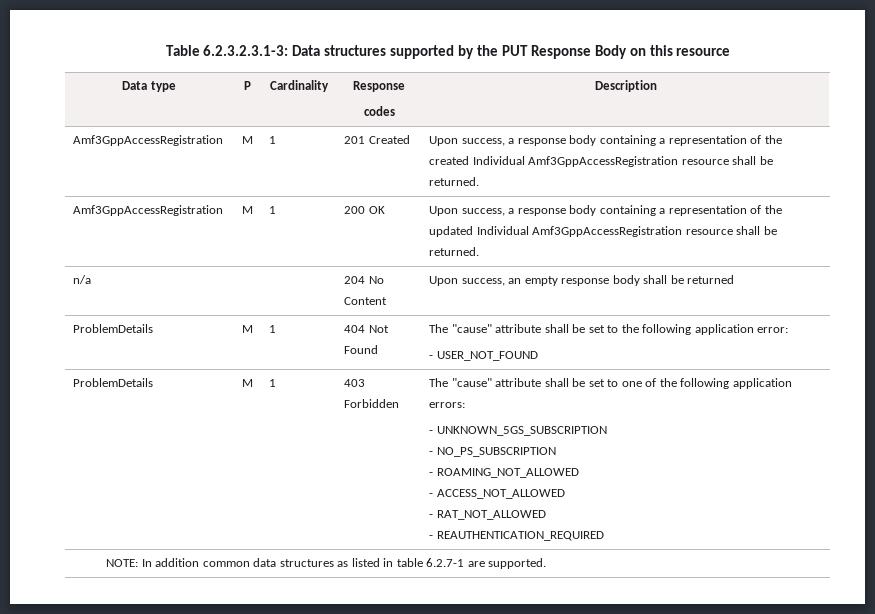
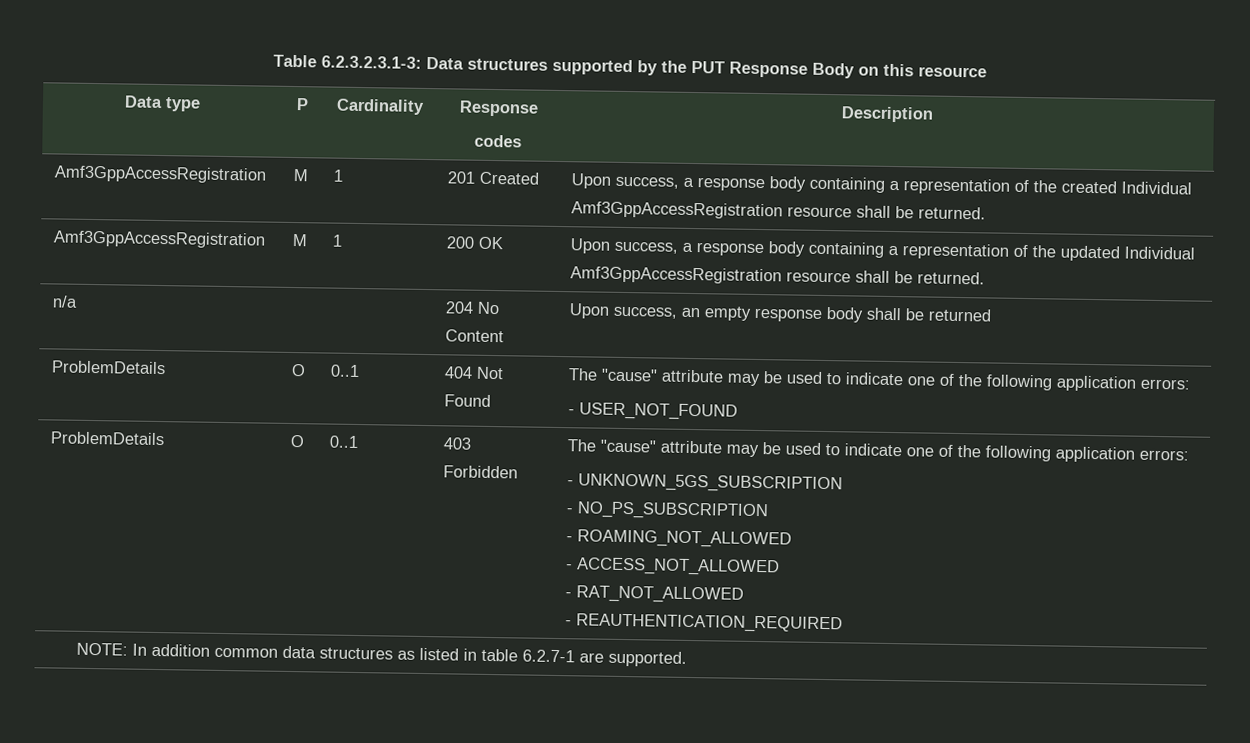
- ProblemDetails | M | 1 | 404 Not Found | The "cause" attribute shall be set to the following application error:
+ ProblemDetails | O | 0..1 | 404 Not Found | The "cause" attribute may be used to indicate one of the following application errors:
- ProblemDetails | M | 1 | 403 Forbidden | The "cause" attribute shall be set to one of the following application errors:
+ ProblemDetails | O | 0..1 | 403 Forbidden | The "cause" attribute may be used to indicate one of the following application errors:

